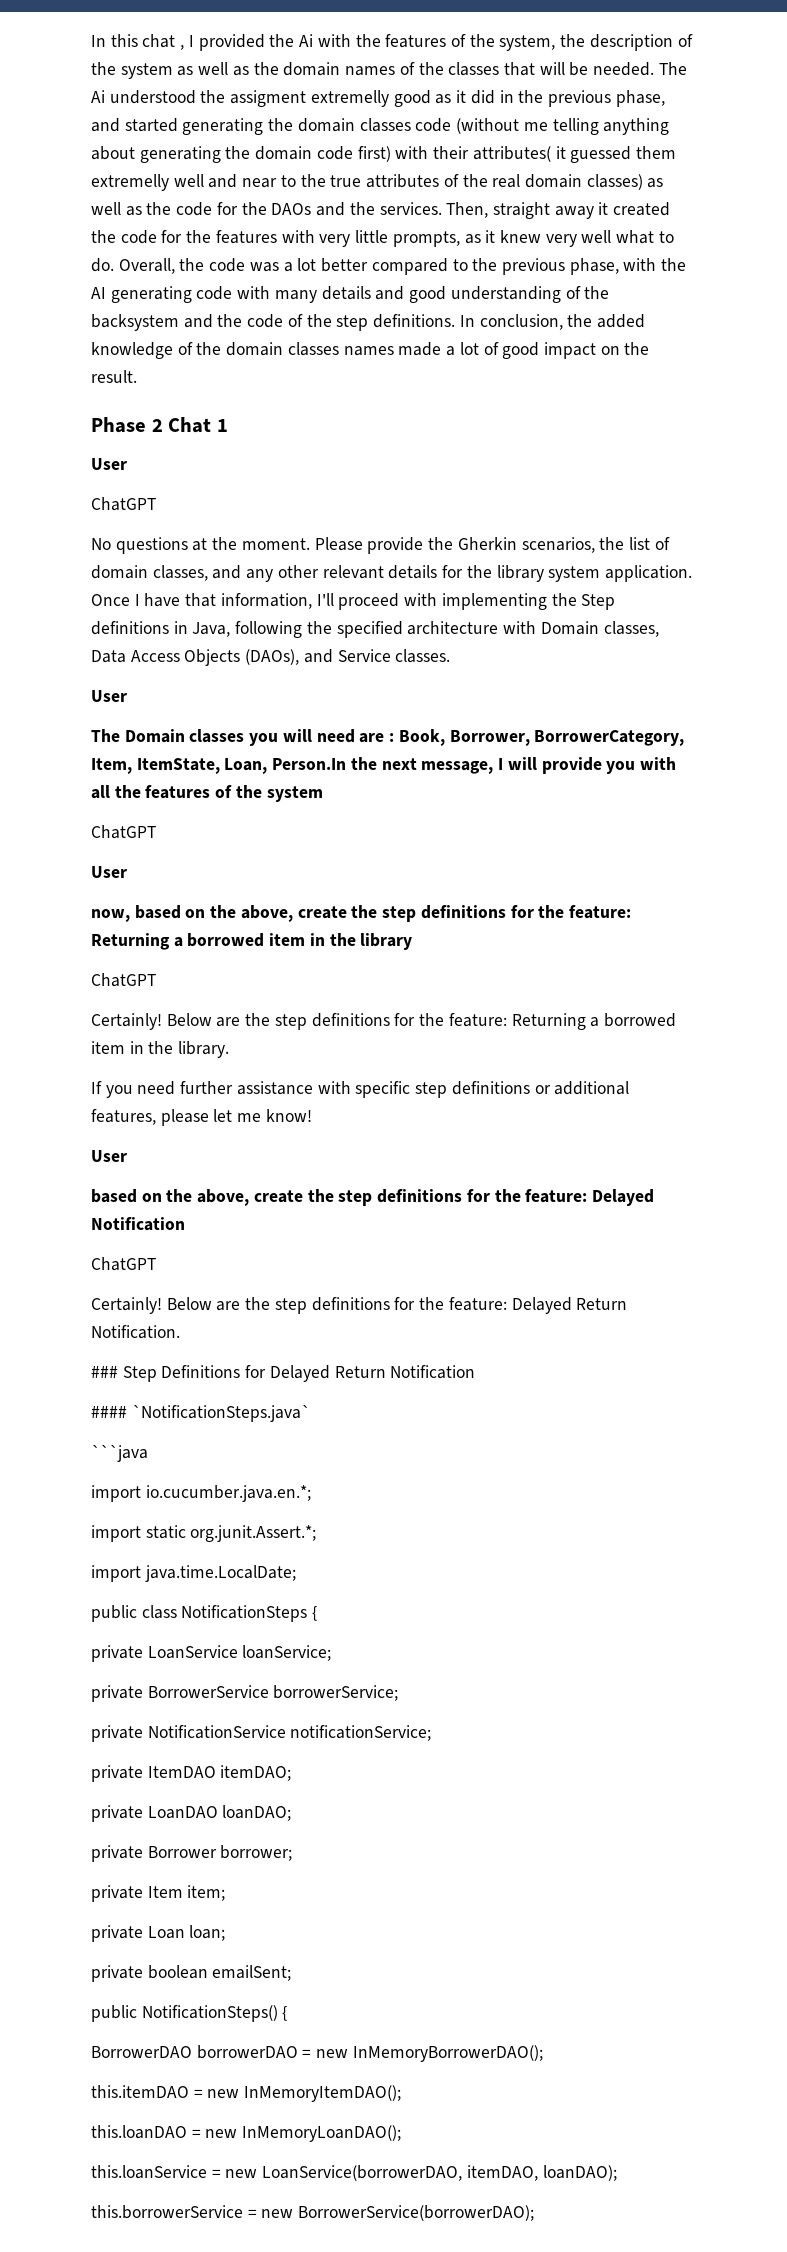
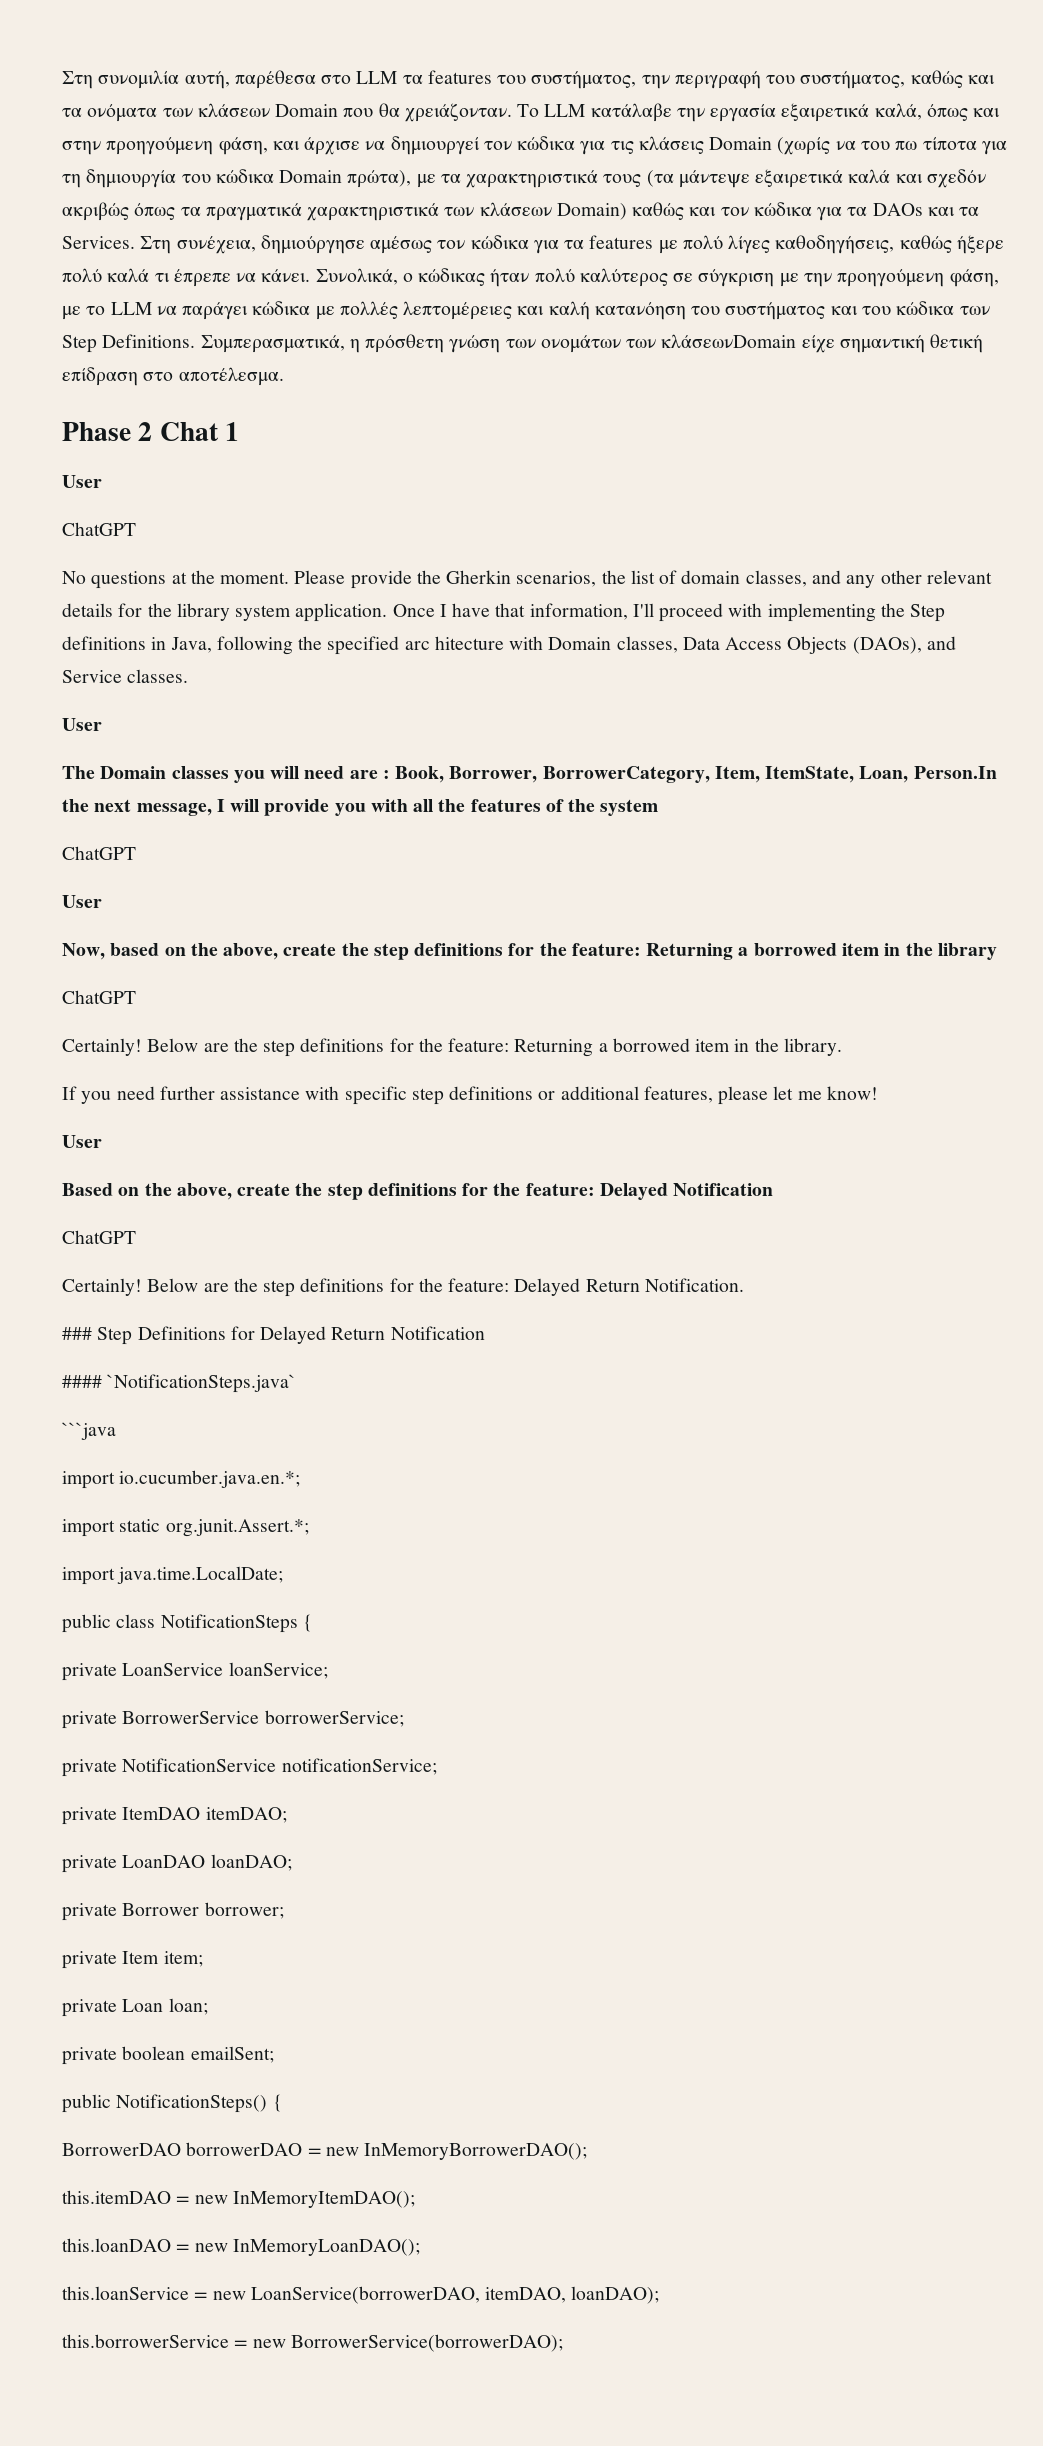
- In this chat , I provided the Ai with the features of the system, the description of the system as well as the domain names of the classes that will be needed. The Ai understood the assigment extremelly good as it did in the previous phase, and started generating the domain classes code (without me telling anything about generating the domain code first) with their attributes( it guessed them extremelly well and near to the true attributes of the real domain classes) as well as the code for the DAOs and the services. Then, straight away it created the code for the features with very little prompts, as it knew very well what to do. Overall, the code was a lot better compared to the previous phase, with the AI generating code with many details and good understanding of the backsystem and the code of the step definitions. In conclusion, the added knowledge of the domain classes names made a lot of good impact on the result.
+ Στη συνομιλία αυτή, παρέθεσα στο LLM τα features του συστήματος, την περιγραφή του συστήματος, καθώς και τα ονόματα των κλάσεων Domain που θα χρειάζονταν. Το LLM κατάλαβε την εργασία εξαιρετικά καλά, όπως και στην προηγούμενη φάση, και άρχισε να δημιουργεί τον κώδικα για τις κλάσεις Domain (χωρίς να του πω τίποτα για τη δημιουργία του κώδικα Domain πρώτα), με τα χαρακτηριστικά τους (τα μάντεψε εξαιρετικά καλά και σχεδόν ακριβώς όπως τα πραγματικά χαρακτηριστικά των κλάσεων Domain) καθώς και τον κώδικα για τα DAOs και τα Services. Στη συνέχεια, δημιούργησε αμέσως τον κώδικα για τα features με πολύ λίγες καθοδηγήσεις, καθώς ήξερε πολύ καλά τι έπρεπε να κάνει. Συνολικά, ο κώδικας ήταν πολύ καλύτερος σε σύγκριση με την προηγούμενη φάση, με το LLM να παράγει κώδικα με πολλές λεπτομέρειες και καλή κατανόηση του συστήματος και του κώδικα των Step Definitions. Συμπερασματικά, η πρόσθετη γνώση των ονομάτων των κλάσεωνDomain είχε σημαντική θετική επίδραση στο αποτέλεσμα.
- Once I have that information, I'll proceed with implementing the Step definitions in Java, following the specified architecture with Domain classes, Data Access Objects (DAOs), and Service classes.
+ Once I have that information, I'll proceed with implementing the Step definitions in Java, following the specified arc hitecture with Domain classes, Data Access Objects (DAOs), and Service classes.
- now, based on the above, create the step definitions for the feature: Returning a borrowed item in the library
+ Now, based on the above, create the step definitions for the feature: Returning a borrowed item in the library
- based on the above, create the step definitions for the feature: Delayed Notification
+ Based on the above, create the step definitions for the feature: Delayed Notification

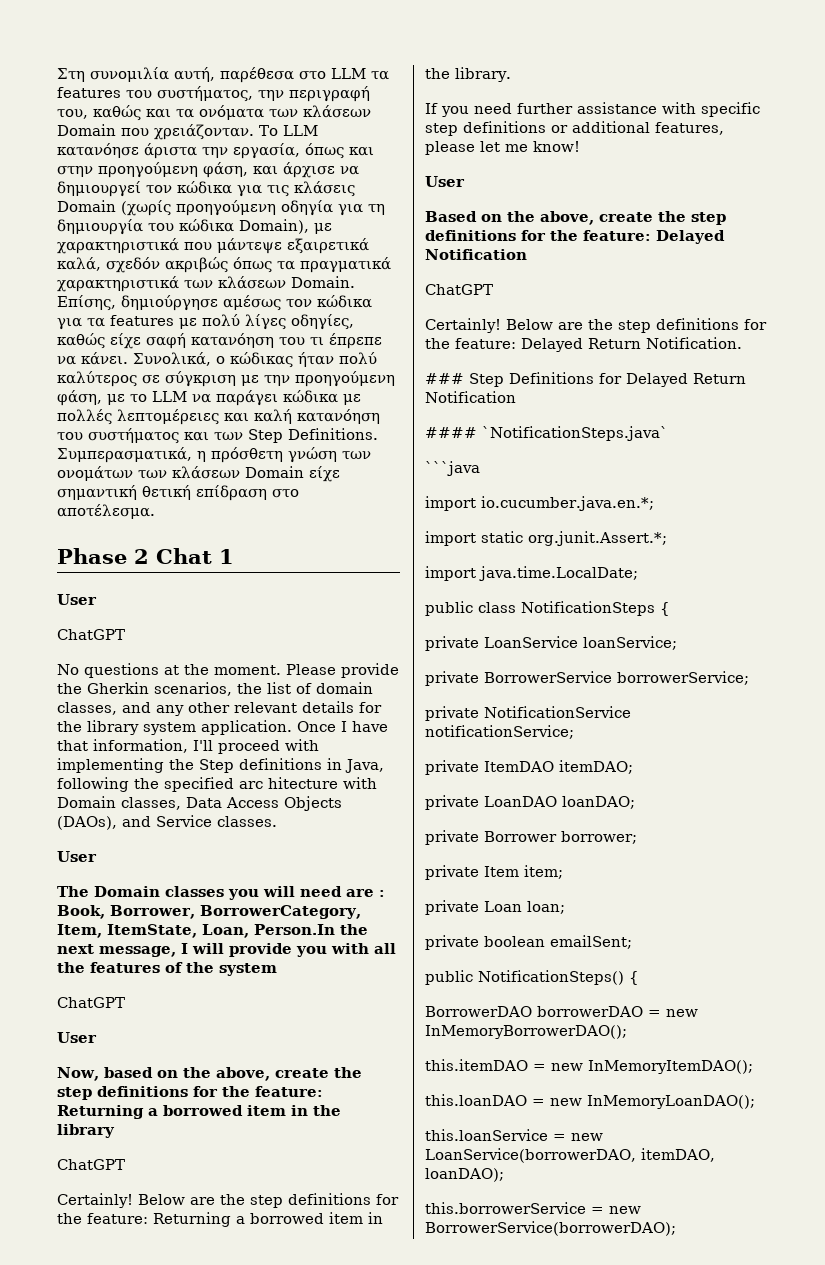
- Στη συνομιλία αυτή, παρέθεσα στο LLM τα features του συστήματος, την περιγραφή του συστήματος, καθώς και τα ονόματα των κλάσεων Domain που θα χρειάζονταν.
+ Στη συνομιλία αυτή, παρέθεσα στο LLM τα features του συστήματος, την περιγραφή του, καθώς και τα ονόματα των κλάσεων Domain που χρειάζονταν.
- Το LLM κατάλαβε την εργασία εξαιρετικά καλά, όπως και στην προηγούμενη φάση, και άρχισε να δημιουργεί τον κώδικα για τις κλάσεις Domain (χωρίς να του πω τίποτα για τη δημιουργία του κώδικα Domain πρώτα), με τα χαρακτηριστικά τους (τα μάντεψε εξαιρετικά καλά και σχεδόν ακριβώς όπως τα πραγματικά χαρακτηριστικά των κλάσεων Domain) καθώς και τον κώδικα για τα DAOs και τα Services. Στη συνέχεια, δημιούργησε αμέσως τον κώδικα για τα features με πολύ λίγες καθοδηγήσεις, καθώς ήξερε πολύ καλά τι έπρεπε να κάνει.
+ Το LLM κατανόησε άριστα την εργασία, όπως και στην προηγούμενη φάση, και άρχισε να δημιουργεί τον κώδικα για τις κλάσεις Domain (χωρίς προηγούμενη οδηγία για τη δημιουργία του κώδικα Domain), με χαρακτηριστικά που μάντεψε εξαιρετικά καλά, σχεδόν ακριβώς όπως τα πραγματικά χαρακτηριστικά των κλάσεων Domain. Επίσης, δημιούργησε αμέσως τον κώδικα για τα features με πολύ λίγες οδηγίες, καθώς είχε σαφή κατανόηση του τι έπρεπε να κάνει.
- Συνολικά, ο κώδικας ήταν πολύ καλύτερος σε σύγκριση με την προηγούμενη φάση, με το LLM να παράγει κώδικα με πολλές λεπτομέρειες και καλή κατανόηση του συστήματος και του κώδικα των Step Definitions.
+ Συνολικά, ο κώδικας ήταν πολύ καλύτερος σε σύγκριση με την προηγούμενη φάση, με το LLM να παράγει κώδικα με πολλές λεπτομέρειες και καλή κατανόηση του συστήματος και των Step Definitions.
- Συμπερασματικά, η πρόσθετη γνώση των ονομάτων των κλάσεωνDomain είχε σημαντική θετική επίδραση στο αποτέλεσμα.
+ Συμπερασματικά, η πρόσθετη γνώση των ονομάτων των κλάσεων Domain είχε σημαντική θετική επίδραση στο αποτέλεσμα.

